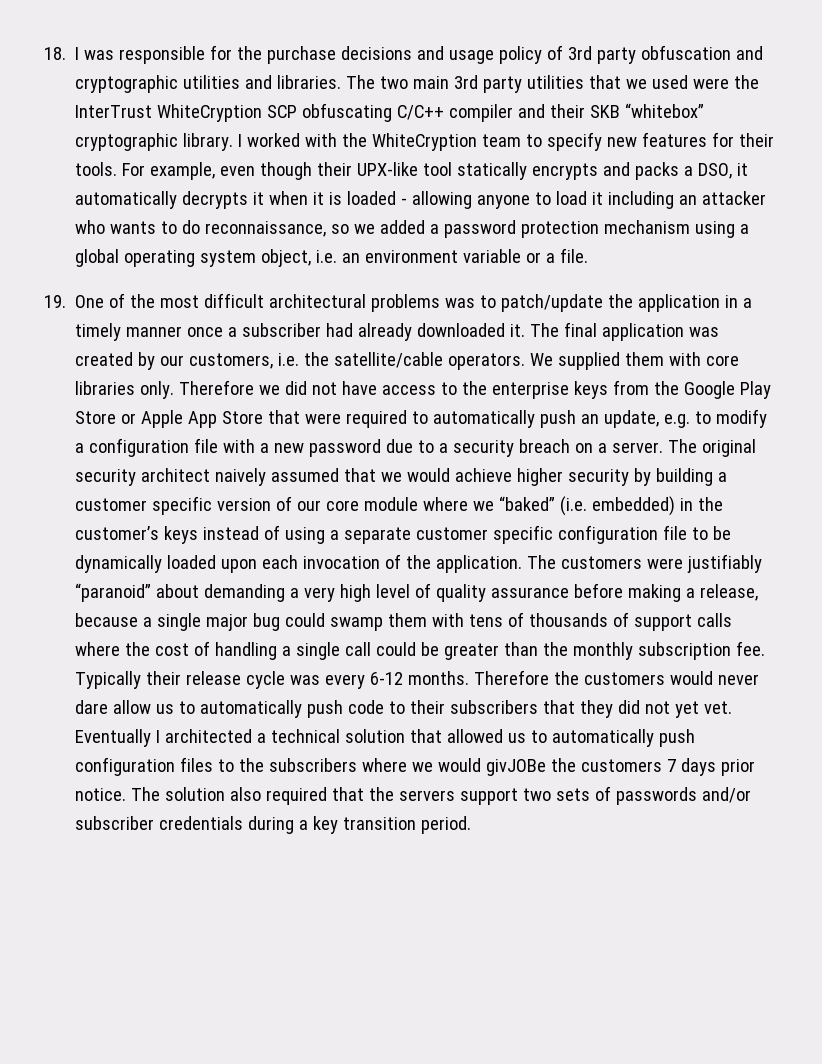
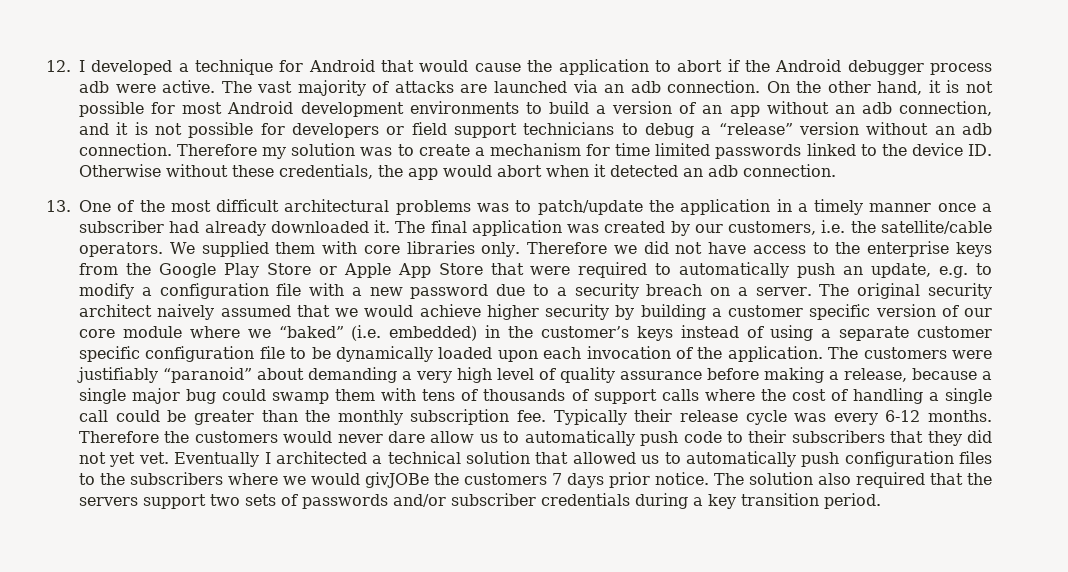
- 18. I was responsible for the purchase decisions and usage policy of 3rd party obfuscation and cryptographic utilities and libraries. The two main 3rd party utilities that we used were the InterTrust WhiteCryption SCP obfuscating C/C++ compiler and their SKB “whitebox” cryptographic library. I worked with the WhiteCryption team to specify new features for their tools. For example, even though their UPX-like tool statically encrypts and packs a DSO, it automatically decrypts it when it is loaded - allowing anyone to load it including an attacker who wants to do reconnaissance, so we added a password protection mechanism using a global operating system object, i.e. an environment variable or a file.
- 19. One of the most difficult architectural problems was to patch/update the application in a timely manner once a subscriber had already downloaded it.
+ 12. I developed a technique for Android that would cause the application to abort if the Android debugger process adb were active. The vast majority of attacks are launched via an adb connection. On the other hand, it is not possible for most Android development environments to build a version of an app without an adb connection, and it is not possible for developers or field support technicians to debug a “release” version without an adb connection. Therefore my solution was to create a mechanism for time limited passwords linked to the device ID. Otherwise without these credentials, the app would abort when it detected an adb connection.
+ 13. One of the most difficult architectural problems was to patch/update the application in a timely manner once a subscriber had already downloaded it.

